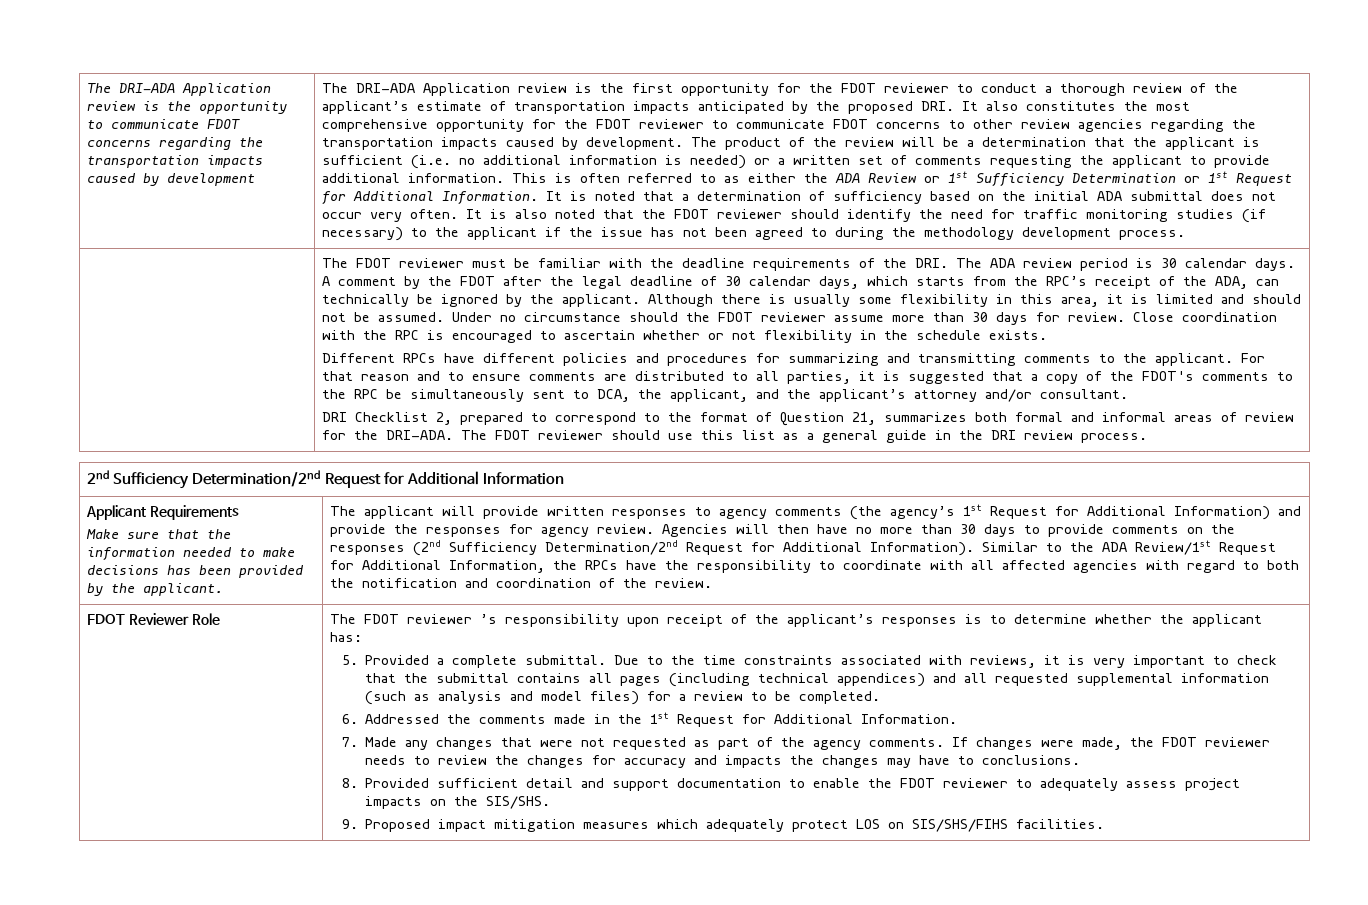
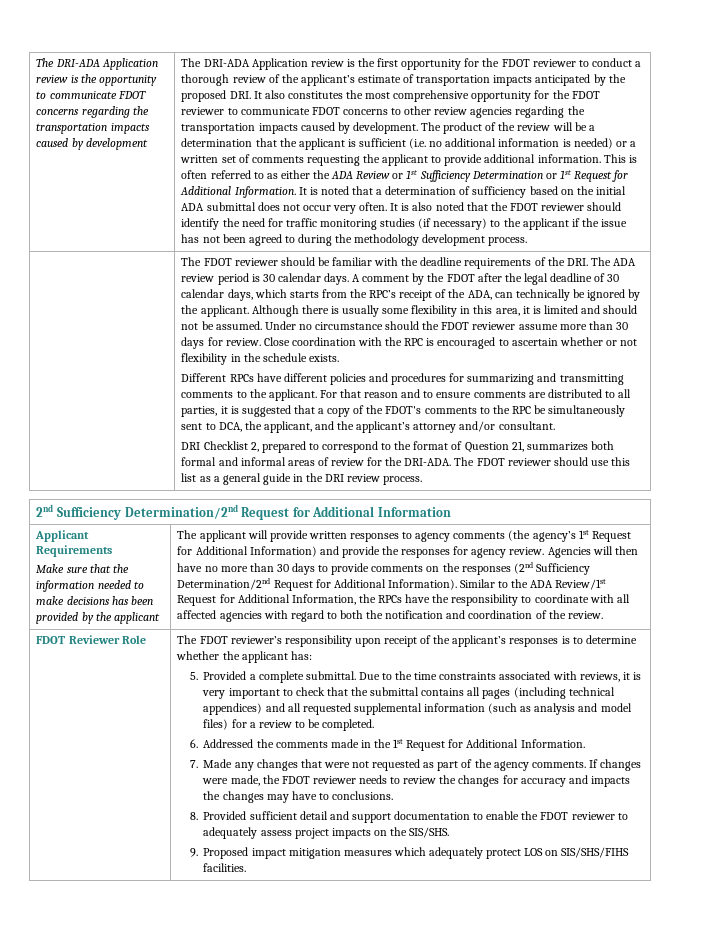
- The FDOT reviewer must be familiar with the deadline requirements of the DRI. The ADA review period is 30 calendar days.
+ The FDOT reviewer should be familiar with the deadline requirements of the DRI. The ADA review period is 30 calendar days.
- Make sure that the information needed to make decisions has been provided by the applicant.
+ Make sure that the information needed to make decisions has been provided by the applicant
- The FDOT reviewer ’s responsibility upon receipt of the applicant’s responses is to determine whether the applicant has:
+ The FDOT reviewer’s responsibility upon receipt of the applicant’s responses is to determine whether the applicant has:

